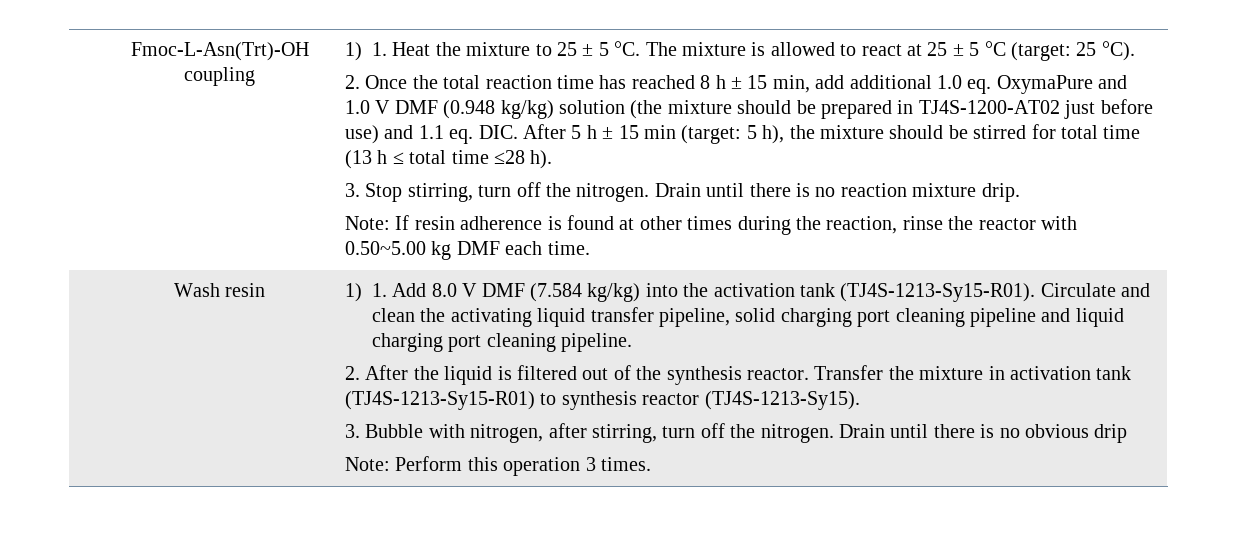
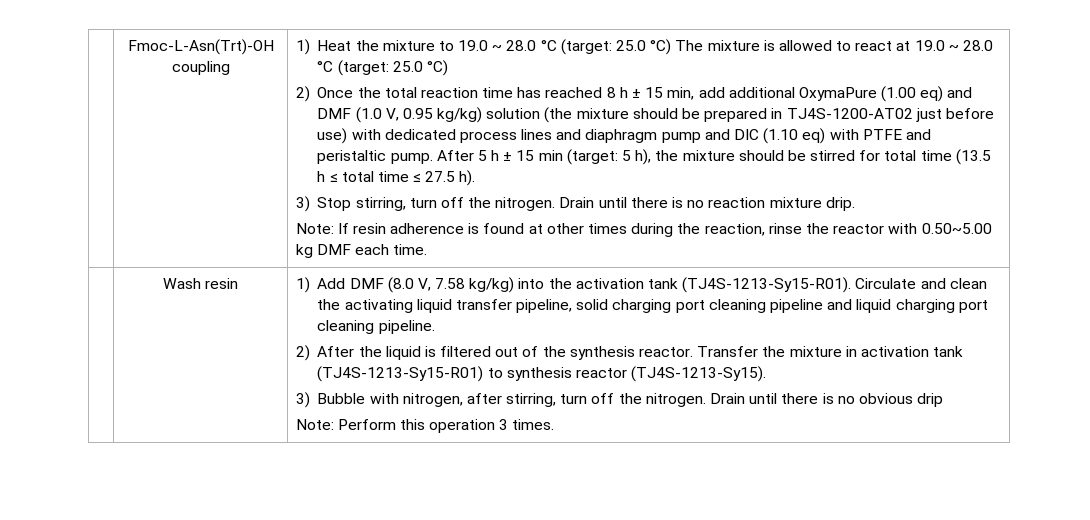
- 1) 1. Heat the mixture to 25 ± 5 °C. The mixture is allowed to react at 25 ± 5 °C (target: 25 °C).
- 2. Once the total reaction time has reached 8 h ± 15 min, add additional 1.0 eq. OxymaPure and 1.0 V DMF (0.948 kg/kg) solution (the mixture should be prepared in TJ4S-1200-AT02 just before use) and 1.1 eq. DIC. After 5 h ± 15 min (target: 5 h), the mixture should be stirred for total time (13 h ≤ total time ≤28 h).
+ 1) Heat the mixture to 19.0 ~ 28.0 °C (target: 25.0 °C) The mixture is allowed to react at 19.0 ~ 28.0 °C (target: 25.0 °C)
+ 2) Once the total reaction time has reached 8 h ± 15 min, add additional OxymaPure (1.00 eq) and DMF (1.0 V, 0.95 kg/kg) solution (the mixture should be prepared in TJ4S-1200-AT02 just before use) with dedicated process lines and diaphragm pump and DIC (1.10 eq) with PTFE and peristaltic pump. After 5 h ± 15 min (target: 5 h), the mixture should be stirred for total time (13.5 h ≤ total time ≤ 27.5 h).
- 3. Stop stirring, turn off the nitrogen.
+ 3) Stop stirring, turn off the nitrogen.
- 1) 1. Add 8.0 V DMF (7.584 kg/kg) into the activation tank (TJ4S-1213-Sy15-R01).
+ 1) Add DMF (8.0 V, 7.58 kg/kg) into the activation tank (TJ4S-1213-Sy15-R01).
- 2. After the liquid is filtered out of the synthesis reactor.
+ 2) After the liquid is filtered out of the synthesis reactor.
- 3. Bubble with nitrogen, after stirring, turn off the nitrogen.
+ 3) Bubble with nitrogen, after stirring, turn off the nitrogen.

